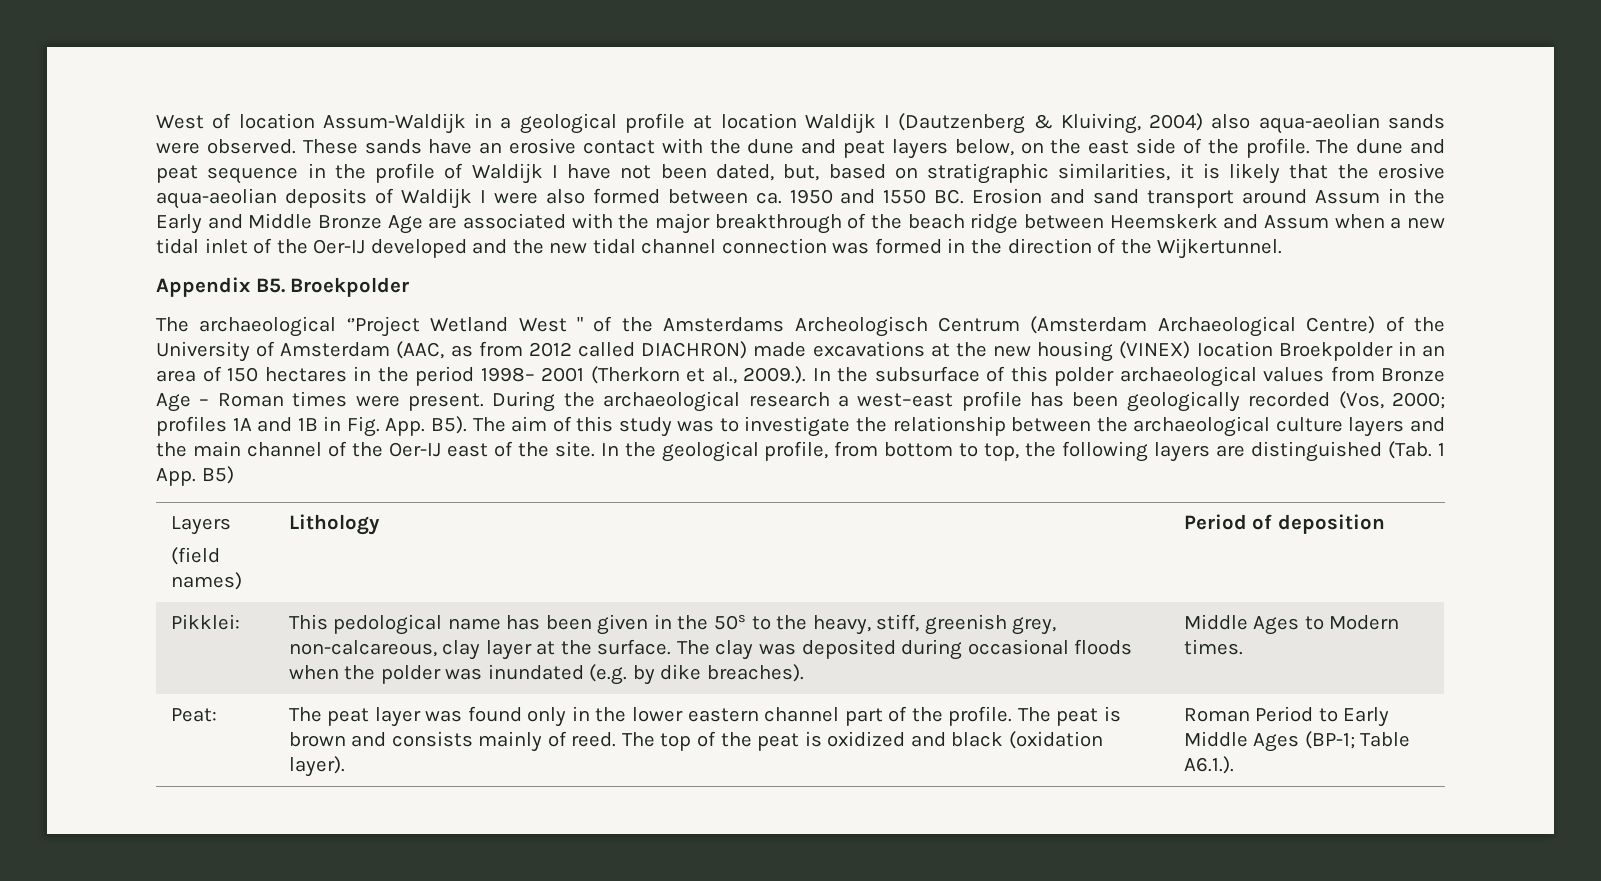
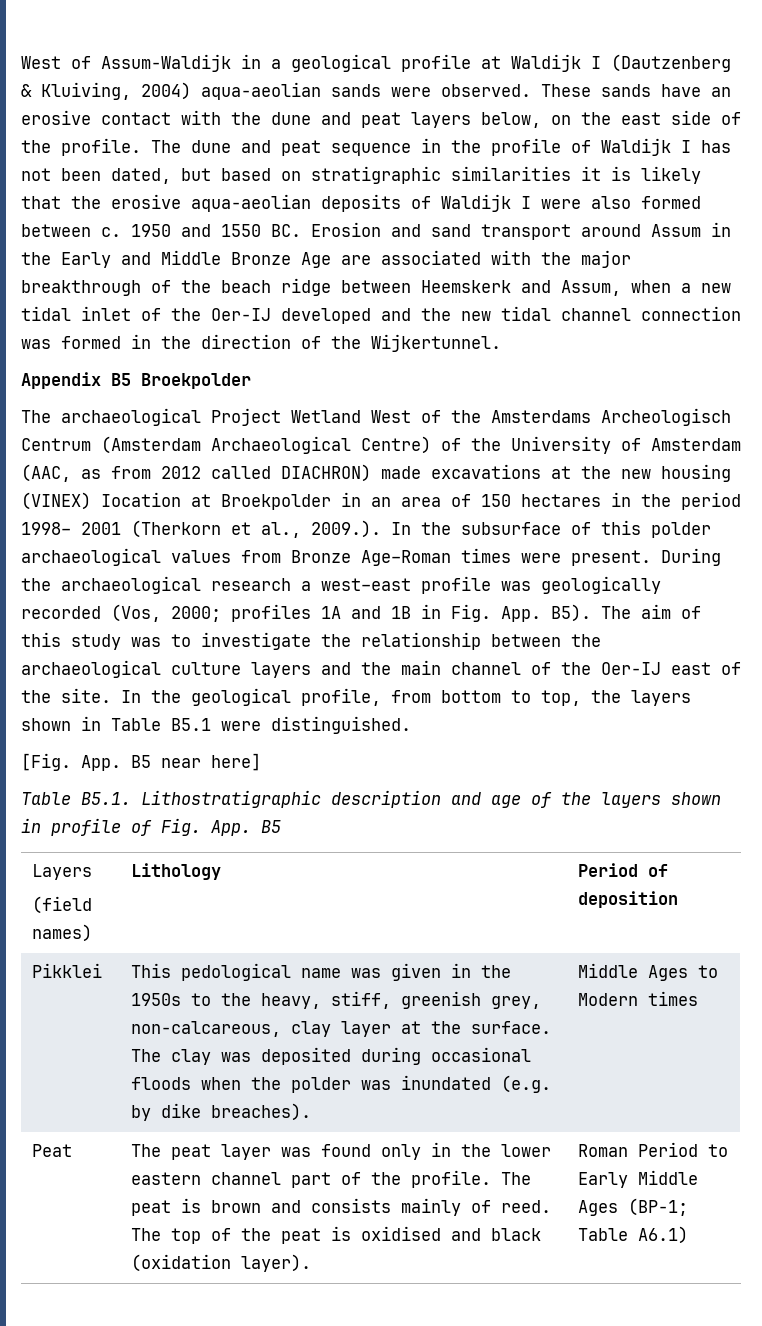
- West of location Assum-Waldijk in a geological profile at location Waldijk I (Dautzenberg & Kluiving, 2004) also aqua-aeolian sands were observed.
+ West of Assum-Waldijk in a geological profile at Waldijk I (Dautzenberg & Kluiving, 2004) aqua-aeolian sands were observed.
- The dune and peat sequence in the profile of Waldijk I have not been dated, but, based on stratigraphic similarities, it is likely that the erosive aqua-aeolian deposits of Waldijk I were also formed between ca. 1950 and 1550 BC. Erosion and sand transport around Assum in the Early and Middle Bronze Age are associated with the major breakthrough of the beach ridge between Heemskerk and Assum when a new tidal inlet of the Oer-IJ developed and the new tidal channel connection was formed in the direction of the Wijkertunnel.
+ The dune and peat sequence in the profile of Waldijk I has not been dated, but based on stratigraphic similarities it is likely that the erosive aqua-aeolian deposits of Waldijk I were also formed between c. 1950 and 1550 BC. Erosion and sand transport around Assum in the Early and Middle Bronze Age are associated with the major breakthrough of the beach ridge between Heemskerk and Assum, when a new tidal inlet of the Oer-IJ developed and the new tidal channel connection was formed in the direction of the Wijkertunnel.
- Appendix B5. Broekpolder
+ Appendix B5 Broekpolder
- The archaeological ‘’Project Wetland West " of the Amsterdams Archeologisch Centrum (Amsterdam Archaeological Centre) of the University of Amsterdam (AAC, as from 2012 called DIACHRON) made excavations at the new housing (VINEX) Iocation Broekpolder in an area of 150 hectares in the period 1998– 2001 (Therkorn et al., 2009.). In the subsurface of this polder archaeological values from Bronze Age – Roman times were present.
+ The archaeological Project Wetland West of the Amsterdams Archeologisch Centrum (Amsterdam Archaeological Centre) of the University of Amsterdam (AAC, as from 2012 called DIACHRON) made excavations at the new housing (VINEX) Iocation at Broekpolder in an area of 150 hectares in the period 1998– 2001 (Therkorn et al., 2009.). In the subsurface of this polder archaeological values from Bronze Age–Roman times were present.
- During the archaeological research a west–east profile has been geologically recorded (Vos, 2000; profiles 1A and 1B in Fig. App. B5). The aim of this study was to investigate the relationship between the archaeological culture layers and the main channel of the Oer-IJ east of the site.
+ During the archaeological research a west–east profile was geologically recorded (Vos, 2000; profiles 1A and 1B in Fig. App. B5). The aim of this study was to investigate the relationship between the archaeological culture layers and the main channel of the Oer-IJ east of the site.
- In the geological profile, from bottom to top, the following layers are distinguished (Tab. 1 App. B5)
+ In the geological profile, from bottom to top, the layers shown in Table B5.1 were distinguished.
+ [Fig. App. B5 near here]
+ Table B5.1. Lithostratigraphic description and age of the layers shown in profile of Fig. App. B5
- Pikklei:
+ Pikklei
- This pedological name has been given in the 50s to the heavy, stiff, greenish grey, non-calcareous, clay layer at the surface.
+ This pedological name was given in the 1950s to the heavy, stiff, greenish grey, non-calcareous, clay layer at the surface.
- Middle Ages to Modern times.
- Peat:
+ Middle Ages to Modern times
+ Peat
- The top of the peat is oxidized and black (oxidation layer).
+ The top of the peat is oxidised and black (oxidation layer).
- Roman Period to Early Middle Ages (BP-1; Table A6.1.).
+ Roman Period to Early Middle Ages (BP-1; Table A6.1)

